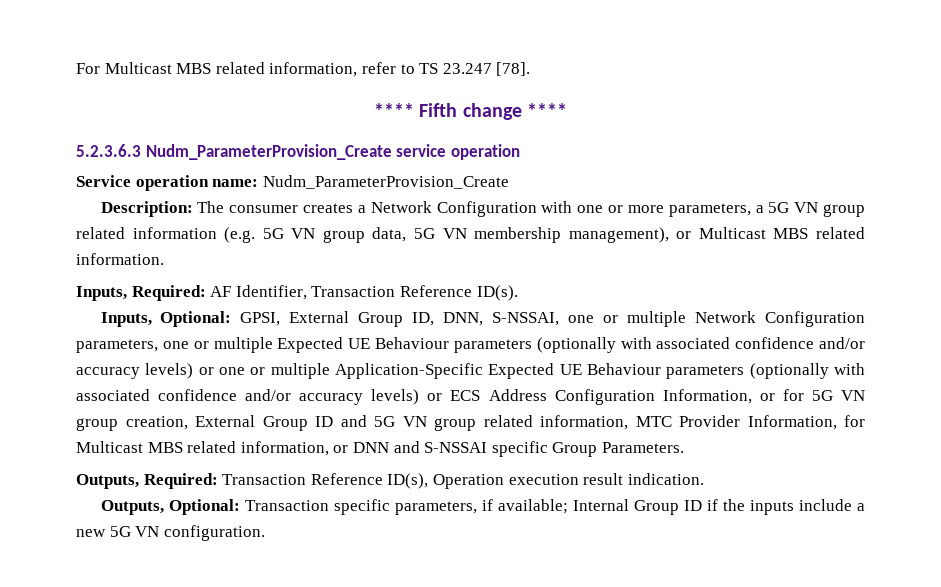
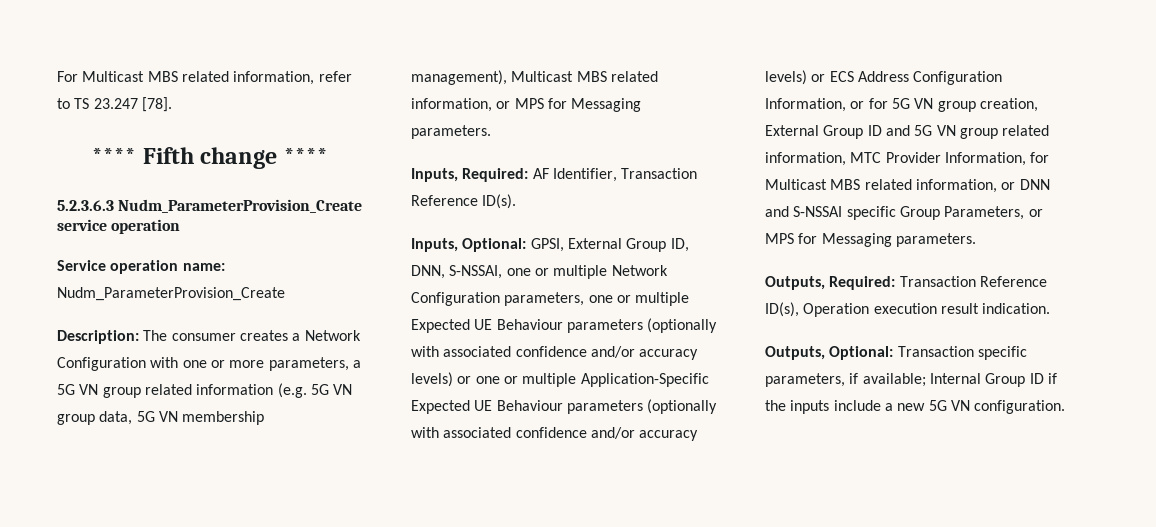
- Description: The consumer creates a Network Configuration with one or more parameters, a 5G VN group related information (e.g. 5G VN group data, 5G VN membership management), or Multicast MBS related information.
+ Description: The consumer creates a Network Configuration with one or more parameters, a 5G VN group related information (e.g. 5G VN group data, 5G VN membership management), Multicast MBS related information, or MPS for Messaging parameters.
- GPSI, External Group ID, DNN, S-NSSAI, one or multiple Network Configuration parameters, one or multiple Expected UE Behaviour parameters (optionally with associated confidence and/or accuracy levels) or one or multiple Application-Specific Expected UE Behaviour parameters (optionally with associated confidence and/or accuracy levels) or ECS Address Configuration Information, or for 5G VN group creation, External Group ID and 5G VN group related information, MTC Provider Information, for Multicast MBS related information, or DNN and S-NSSAI specific Group Parameters.
+ GPSI, External Group ID, DNN, S-NSSAI, one or multiple Network Configuration parameters, one or multiple Expected UE Behaviour parameters (optionally with associated confidence and/or accuracy levels) or one or multiple Application-Specific Expected UE Behaviour parameters (optionally with associated confidence and/or accuracy levels) or ECS Address Configuration Information, or for 5G VN group creation, External Group ID and 5G VN group related information, MTC Provider Information, for Multicast MBS related information, or DNN and S-NSSAI specific Group Parameters, or MPS for Messaging parameters.

